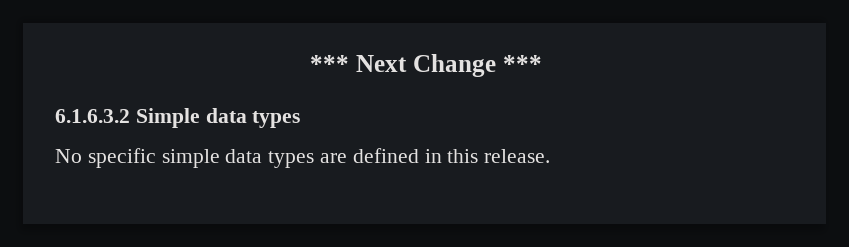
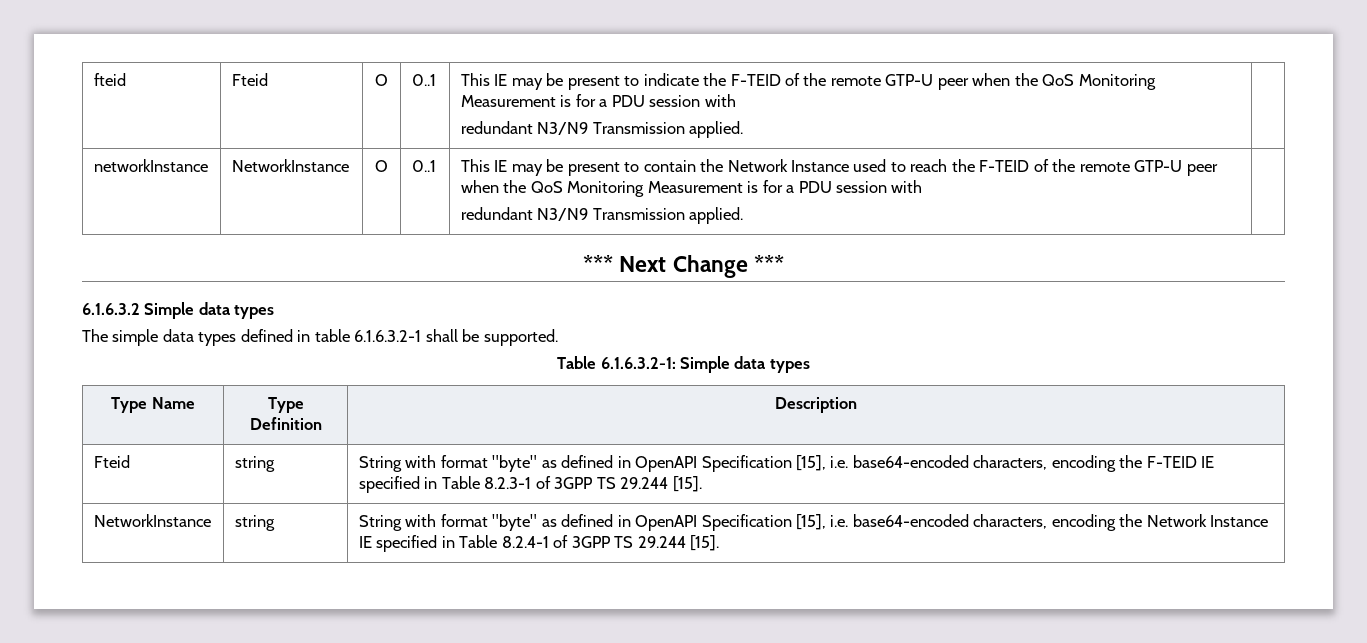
+ fteid | Fteid | O | 0..1 | This IE may be present to indicate the F-TEID of the remote GTP-U peer when the QoS Monitoring Measurement is for a PDU session with
+ redundant N3/N9 Transmission applied. |
+ networkInstance | NetworkInstance | O | 0..1 | This IE may be present to contain the Network Instance used to reach the F-TEID of the remote GTP-U peer when the QoS Monitoring Measurement is for a PDU session with
+ redundant N3/N9 Transmission applied. |
- No specific simple data types are defined in this release.
+ The simple data types defined in table 6.1.6.3.2-1 shall be supported.
+ Table 6.1.6.3.2-1: Simple data types
+ Type Name | Type Definition | Description
+ Fteid | string | String with format "byte" as defined in OpenAPI Specification [15], i.e. base64-encoded characters, encoding the F-TEID IE specified in Table 8.2.3-1 of 3GPP TS 29.244 [15].
+ NetworkInstance | string | String with format "byte" as defined in OpenAPI Specification [15], i.e. base64-encoded characters, encoding the Network Instance IE specified in Table 8.2.4-1 of 3GPP TS 29.244 [15].

